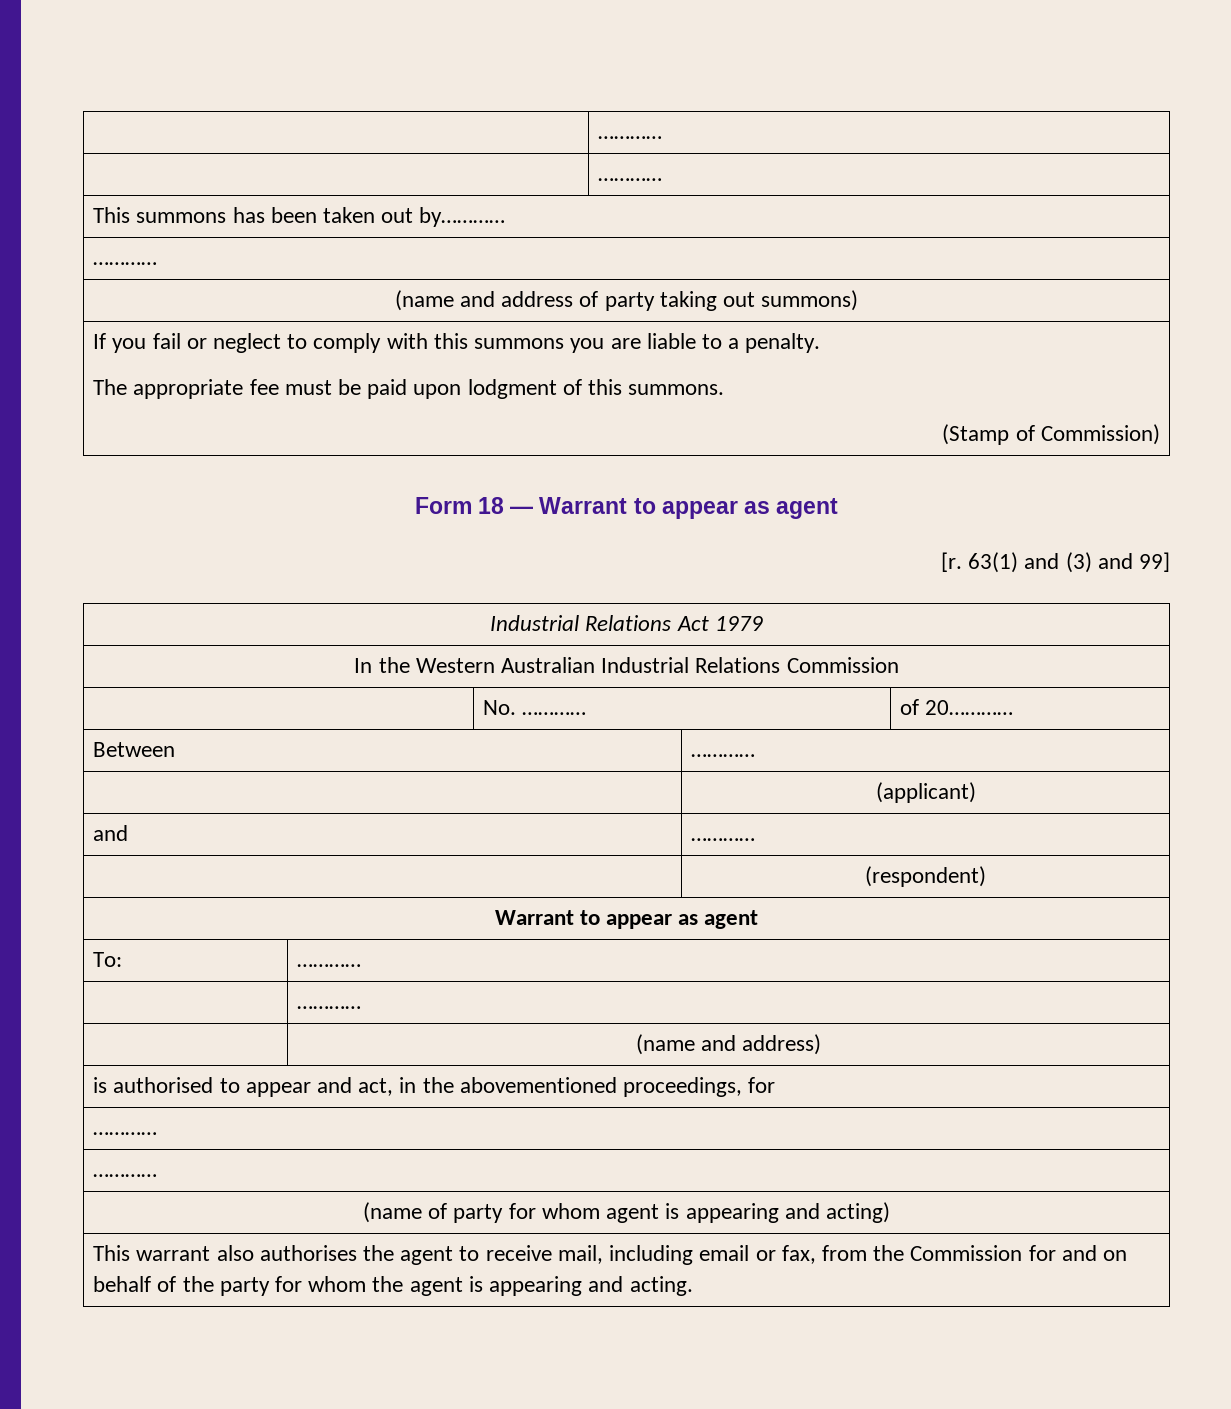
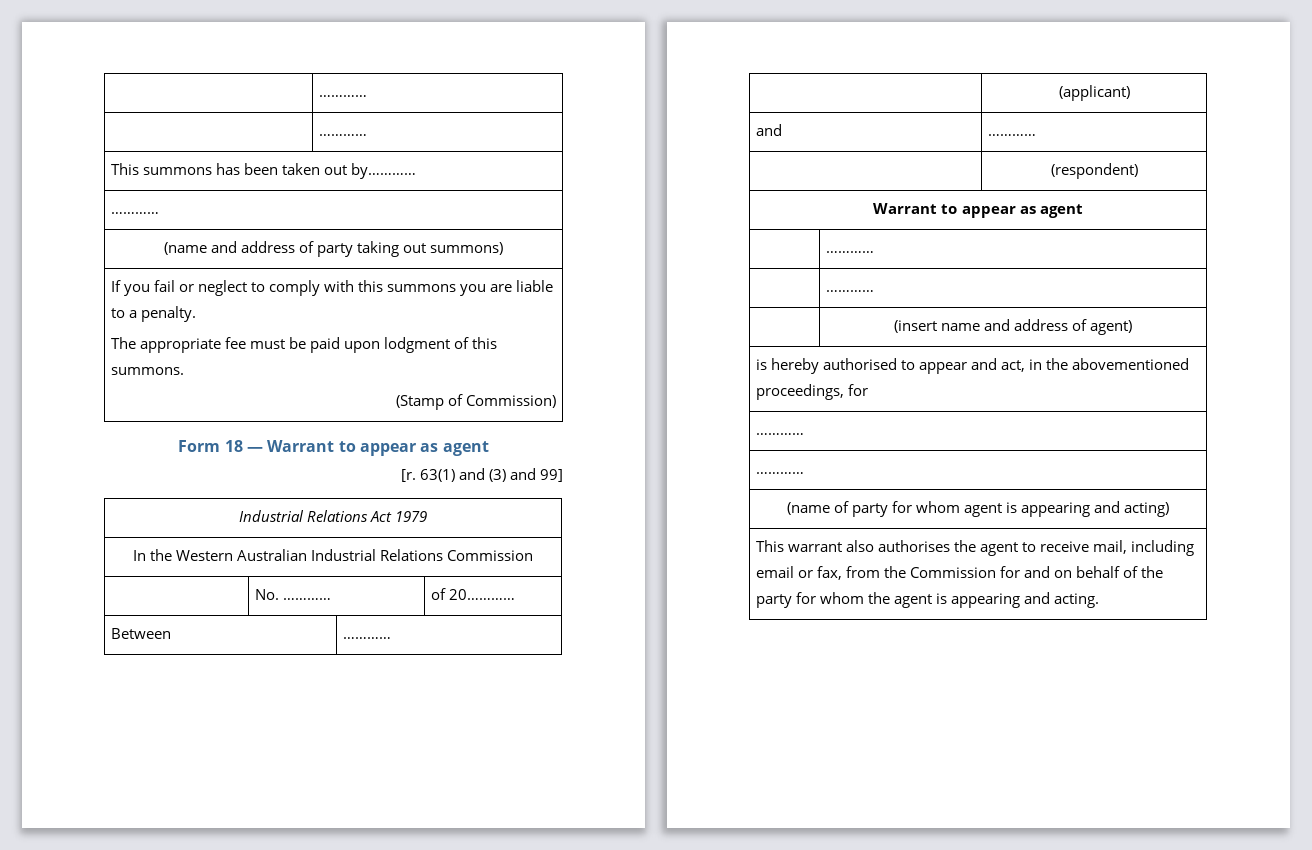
  | (respondent)
  Warrant to appear as agent
- To: | …………
+ | …………
- | (name and address)
- is authorised to appear and act, in the abovementioned proceedings, for
+ | (insert name and address of agent)
+ is hereby authorised to appear and act, in the abovementioned proceedings, for

